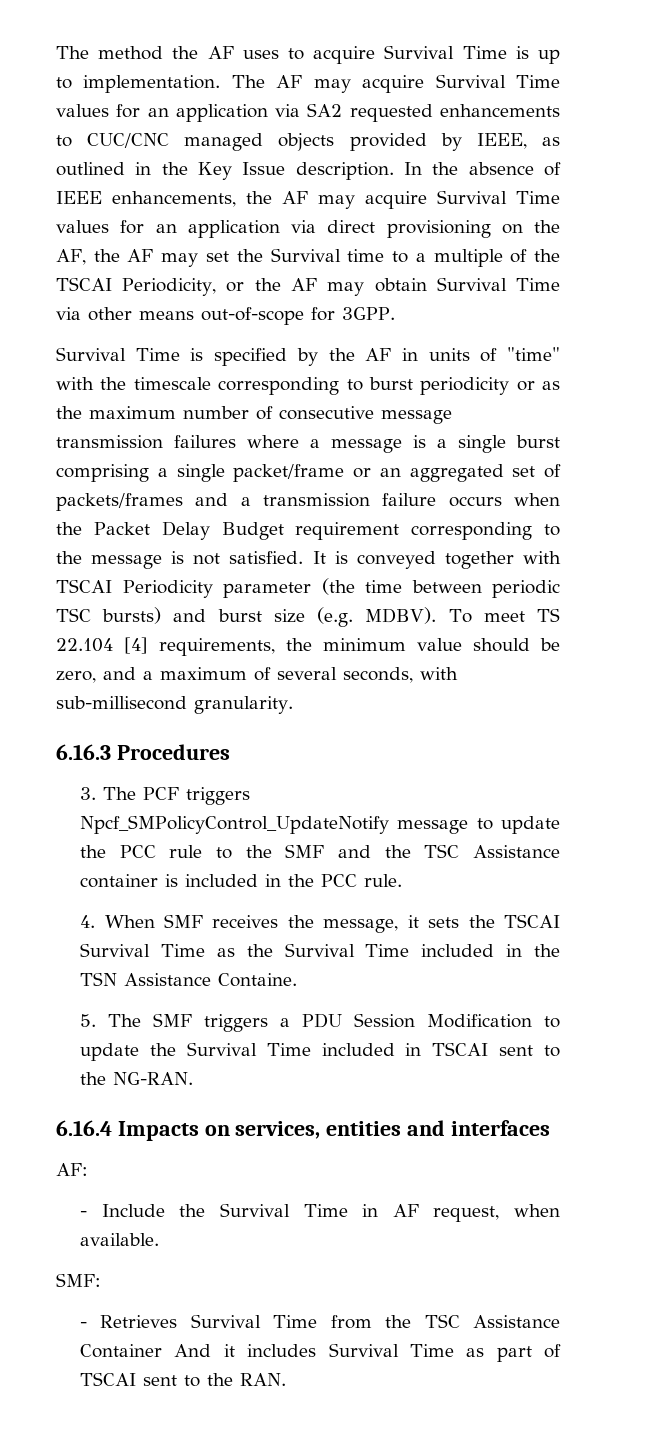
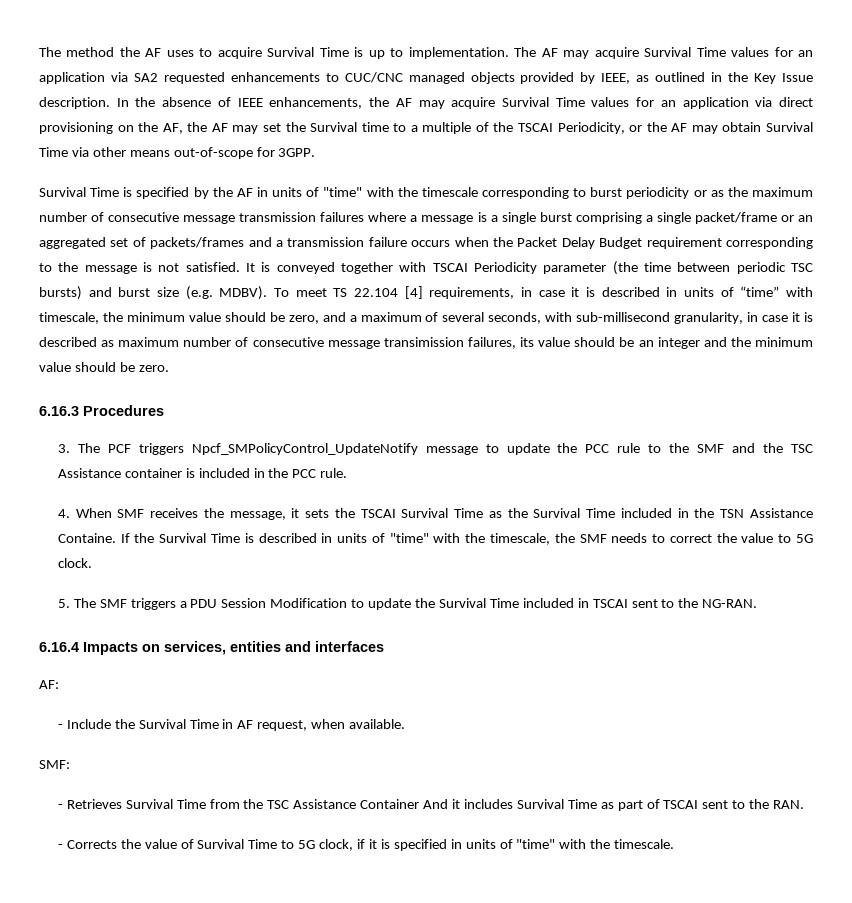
- To meet TS 22.104 [4] requirements, the minimum value should be zero, and a maximum of several seconds, with sub-millisecond granularity.
+ To meet TS 22.104 [4] requirements, in case it is described in units of “time” with timescale, the minimum value should be zero, and a maximum of several seconds, with sub-millisecond granularity, in case it is described as maximum number of consecutive message transimission failures, its value should be an integer and the minimum value should be zero.
+ If the Survival Time is described in units of "time" with the timescale, the SMF needs to correct the value to 5G clock.
+ - Corrects the value of Survival Time to 5G clock, if it is specified in units of "time" with the timescale.

